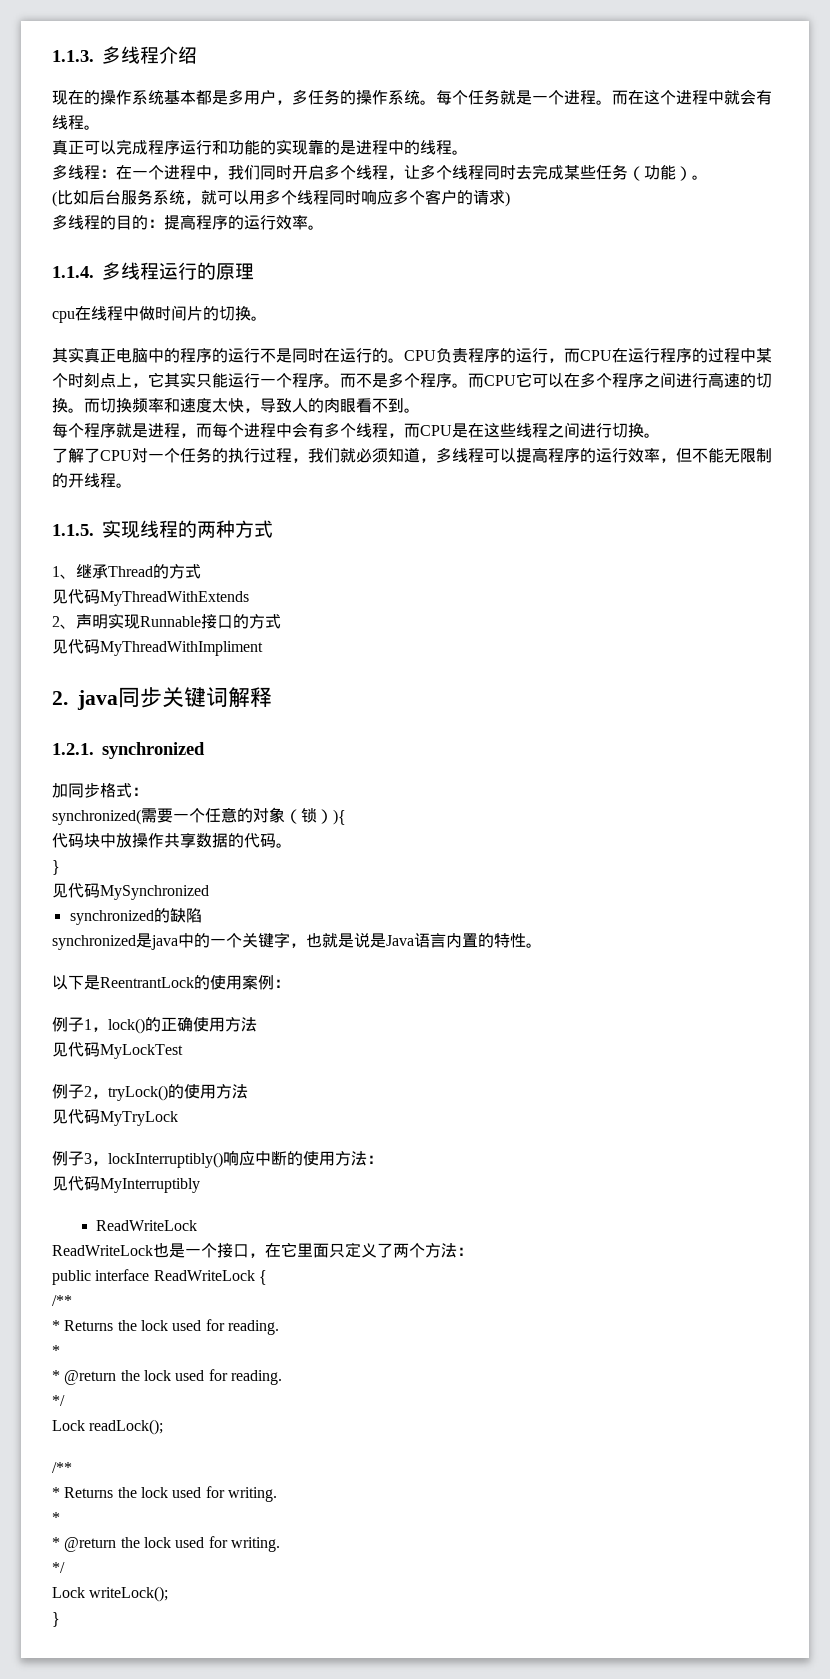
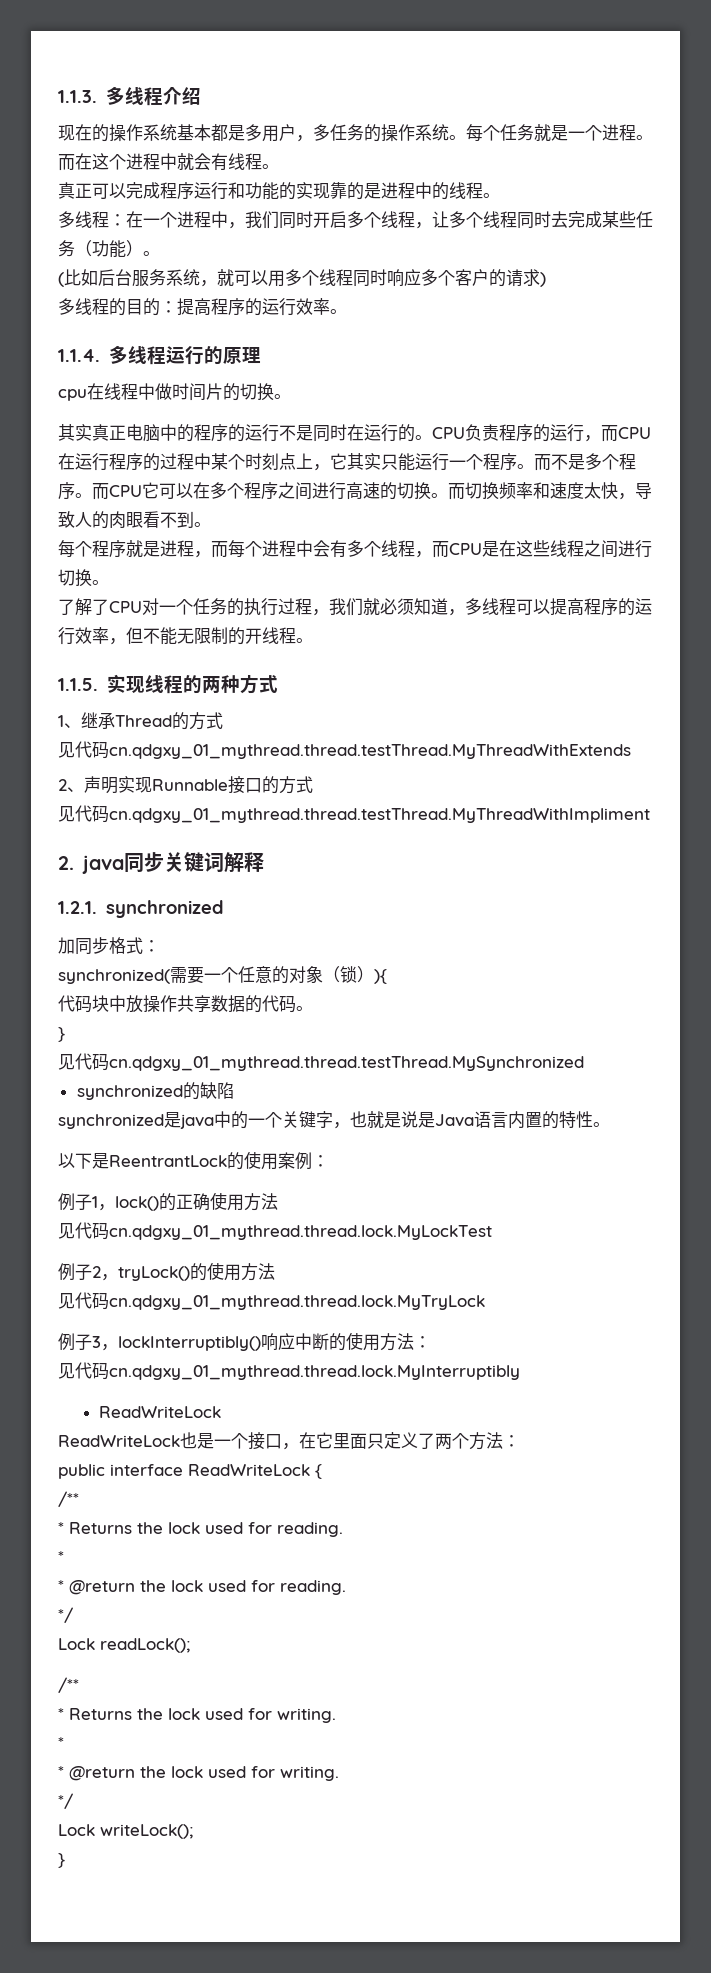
- 见代码MyThreadWithExtends
+ 见代码cn.qdgxy_01_mythread.thread.testThread.MyThreadWithExtends
- 见代码MyThreadWithImpliment
+ 见代码cn.qdgxy_01_mythread.thread.testThread.MyThreadWithImpliment
- 见代码MySynchronized
+ 见代码cn.qdgxy_01_mythread.thread.testThread.MySynchronized
- 见代码MyLockTest
+ 见代码cn.qdgxy_01_mythread.thread.lock.MyLockTest
- 见代码MyTryLock
+ 见代码cn.qdgxy_01_mythread.thread.lock.MyTryLock
- 见代码MyInterruptibly
+ 见代码cn.qdgxy_01_mythread.thread.lock.MyInterruptibly

